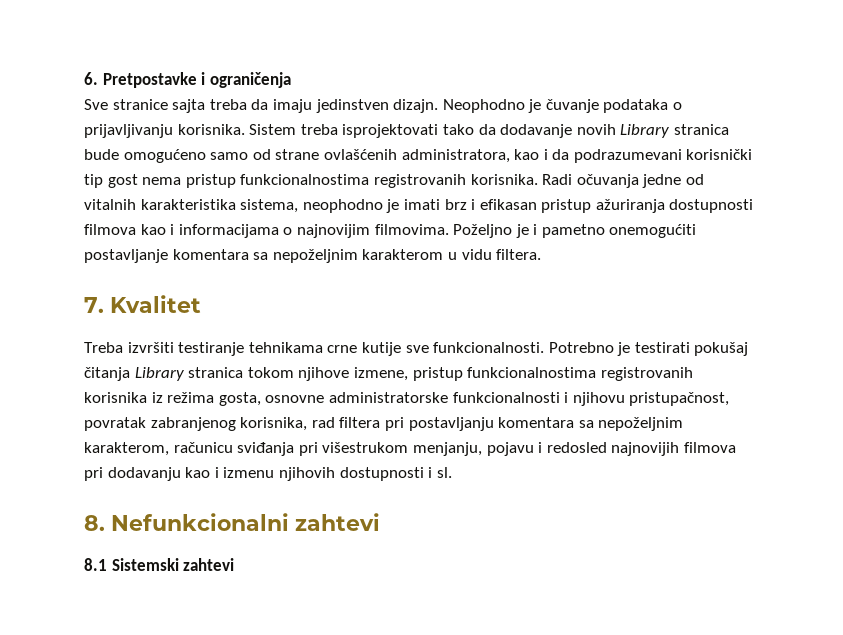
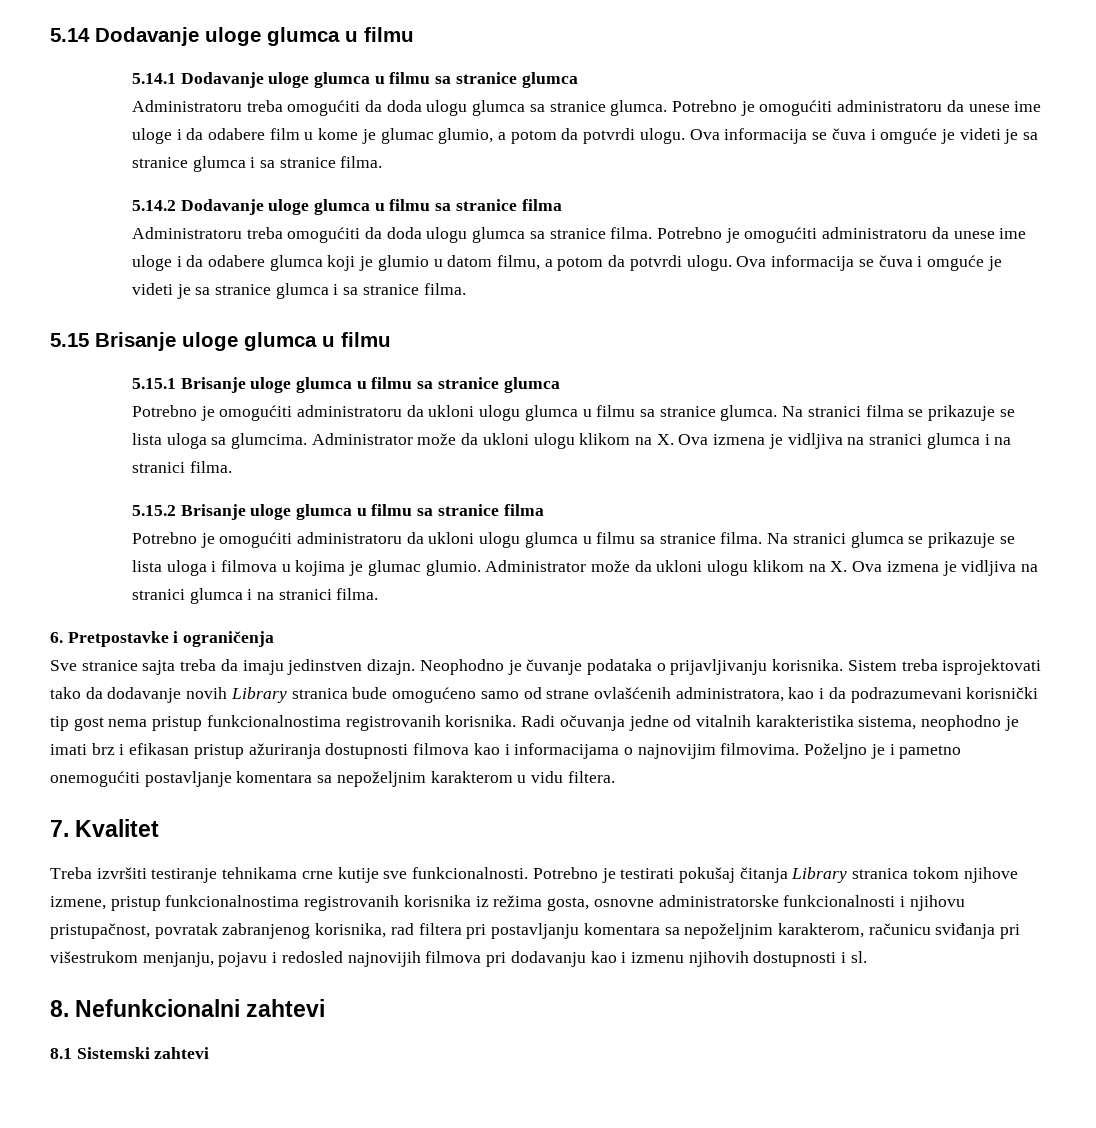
+ 5.14 Dodavanje uloge glumca u filmu
+ 5.14.1 Dodavanje uloge glumca u filmu sa stranice glumca
+ Administratoru treba omogućiti da doda ulogu glumca sa stranice glumca. Potrebno je omogućiti administratoru da unese ime uloge i da odabere film u kome je glumac glumio, a potom da potvrdi ulogu. Ova informacija se čuva i omguće je videti je sa stranice glumca i sa stranice filma.
+ 5.14.2 Dodavanje uloge glumca u filmu sa stranice filma
+ Administratoru treba omogućiti da doda ulogu glumca sa stranice filma. Potrebno je omogućiti administratoru da unese ime uloge i da odabere glumca koji je glumio u datom filmu, a potom da potvrdi ulogu. Ova informacija se čuva i omguće je videti je sa stranice glumca i sa stranice filma.
+ 5.15 Brisanje uloge glumca u filmu
+ 5.15.1 Brisanje uloge glumca u filmu sa stranice glumca
+ Potrebno je omogućiti administratoru da ukloni ulogu glumca u filmu sa stranice glumca. Na stranici filma se prikazuje se lista uloga sa glumcima. Administrator može da ukloni ulogu klikom na X. Ova izmena je vidljiva na stranici glumca i na stranici filma.
+ 5.15.2 Brisanje uloge glumca u filmu sa stranice filma
+ Potrebno je omogućiti administratoru da ukloni ulogu glumca u filmu sa stranice filma. Na stranici glumca se prikazuje se lista uloga i filmova u kojima je glumac glumio. Administrator može da ukloni ulogu klikom na X. Ova izmena je vidljiva na stranici glumca i na stranici filma.

